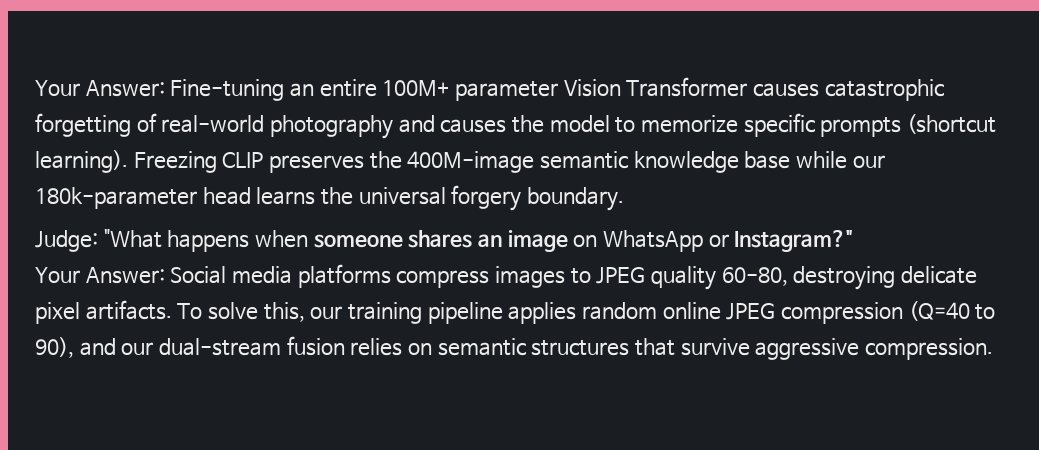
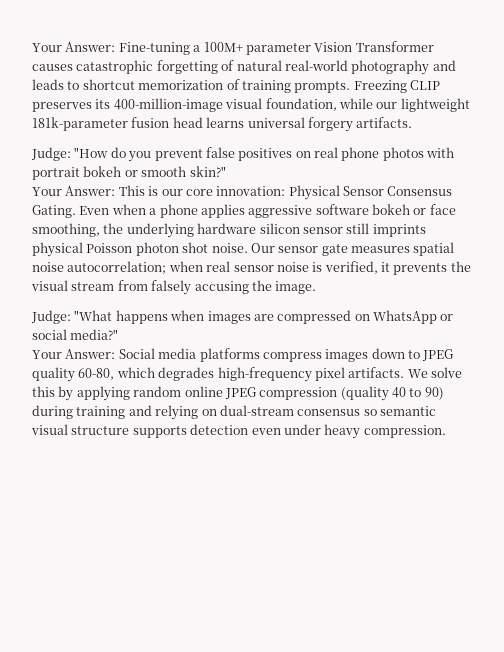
- Your Answer: Fine-tuning an entire 100M+ parameter Vision Transformer causes catastrophic forgetting of real-world photography and causes the model to memorize specific prompts (shortcut learning). Freezing CLIP preserves the 400M-image semantic knowledge base while our 180k-parameter head learns the universal forgery boundary.
+ Your Answer: Fine-tuning a 100M+ parameter Vision Transformer causes catastrophic forgetting of natural real-world photography and leads to shortcut memorization of training prompts. Freezing CLIP preserves its 400-million-image visual foundation, while our lightweight 181k-parameter fusion head learns universal forgery artifacts.
+ Judge: "How do you prevent false positives on real phone photos with portrait bokeh or smooth skin?"
+ Your Answer: This is our core innovation: Physical Sensor Consensus Gating. Even when a phone applies aggressive software bokeh or face smoothing, the underlying hardware silicon sensor still imprints physical Poisson photon shot noise. Our sensor gate measures spatial noise autocorrelation; when real sensor noise is verified, it prevents the visual stream from falsely accusing the image.
- Judge: "What happens when someone shares an image on WhatsApp or Instagram?"
+ Judge: "What happens when images are compressed on WhatsApp or social media?"
- Your Answer: Social media platforms compress images to JPEG quality 60-80, destroying delicate pixel artifacts. To solve this, our training pipeline applies random online JPEG compression (Q=40 to 90), and our dual-stream fusion relies on semantic structures that survive aggressive compression.
+ Your Answer: Social media platforms compress images down to JPEG quality 60-80, which degrades high-frequency pixel artifacts. We solve this by applying random online JPEG compression (quality 40 to 90) during training and relying on dual-stream consensus so semantic visual structure supports detection even under heavy compression.

